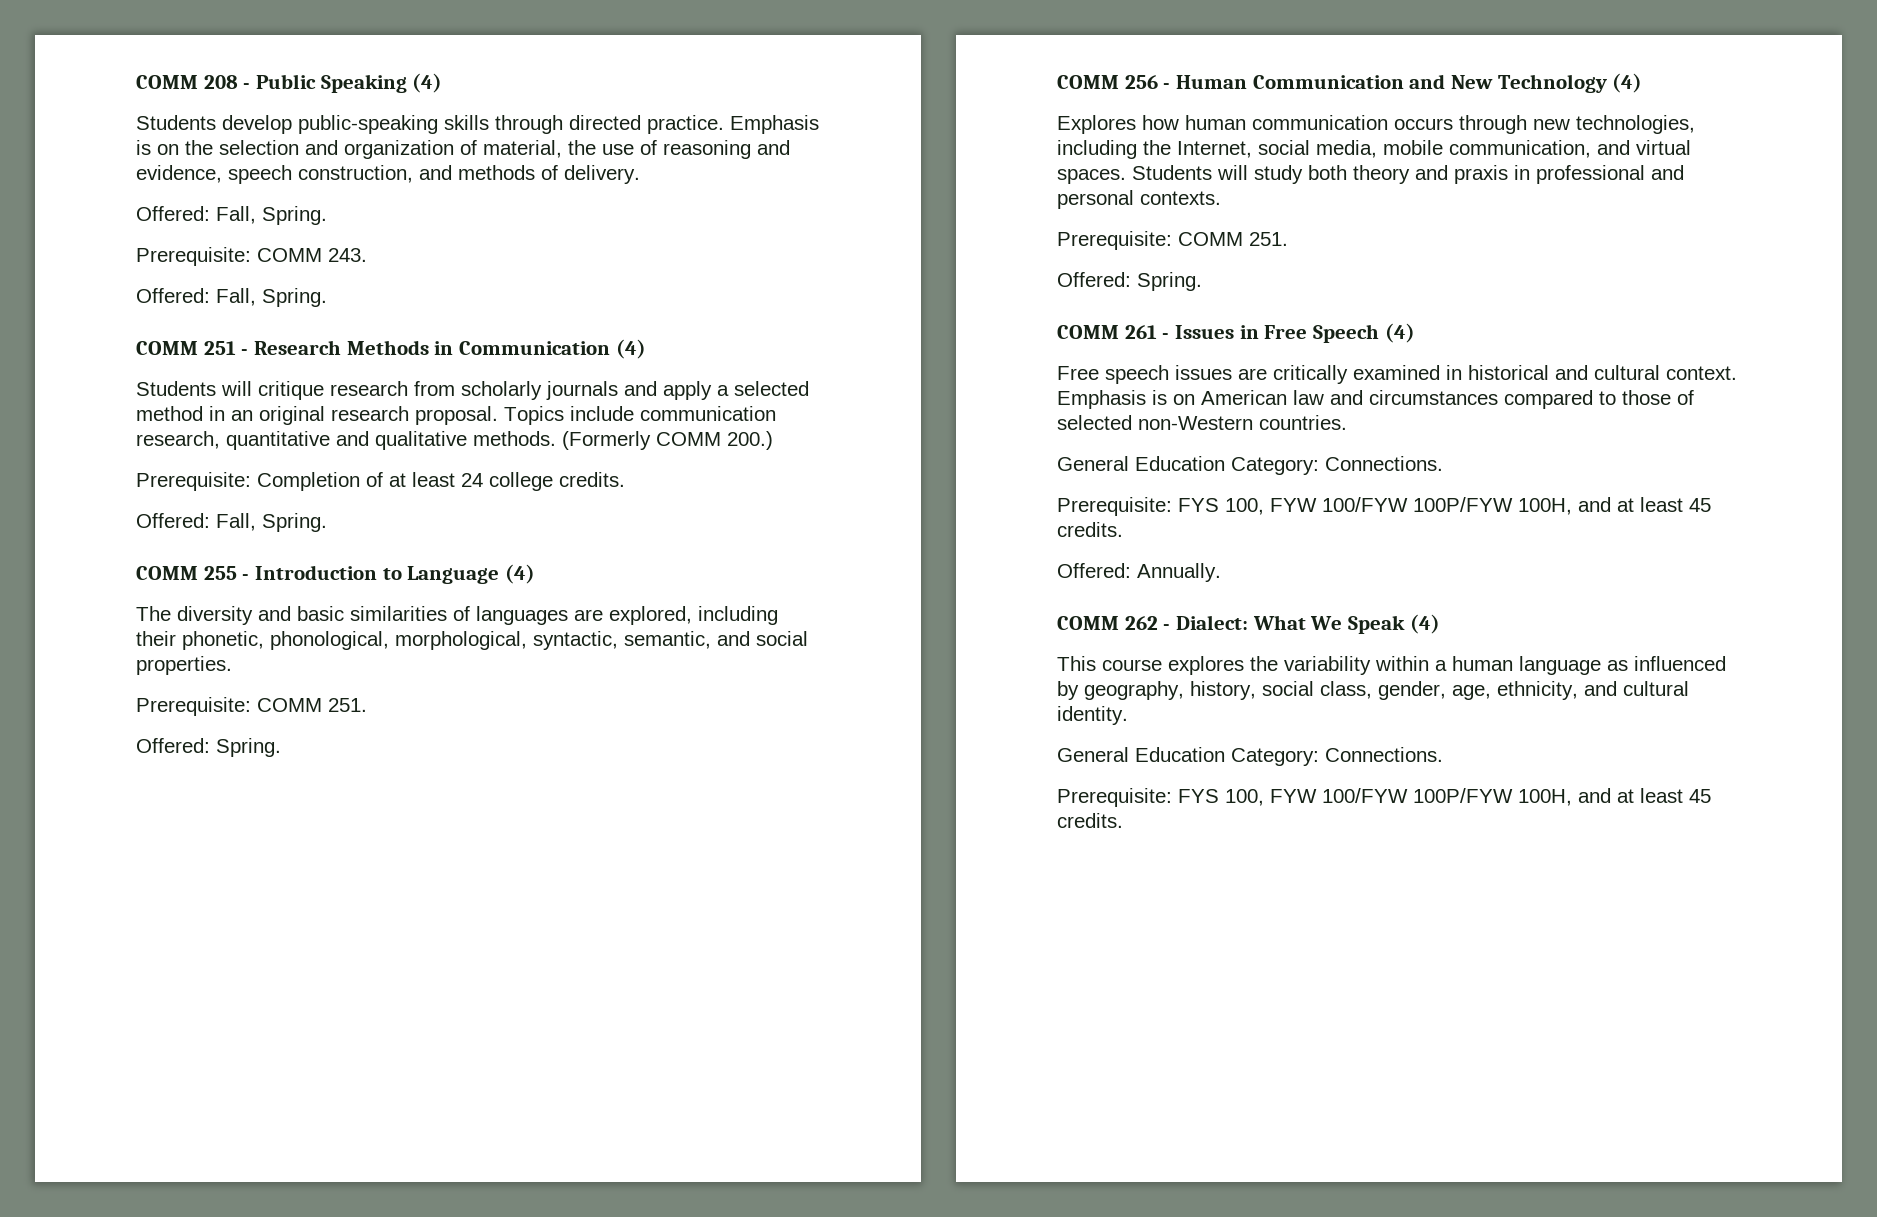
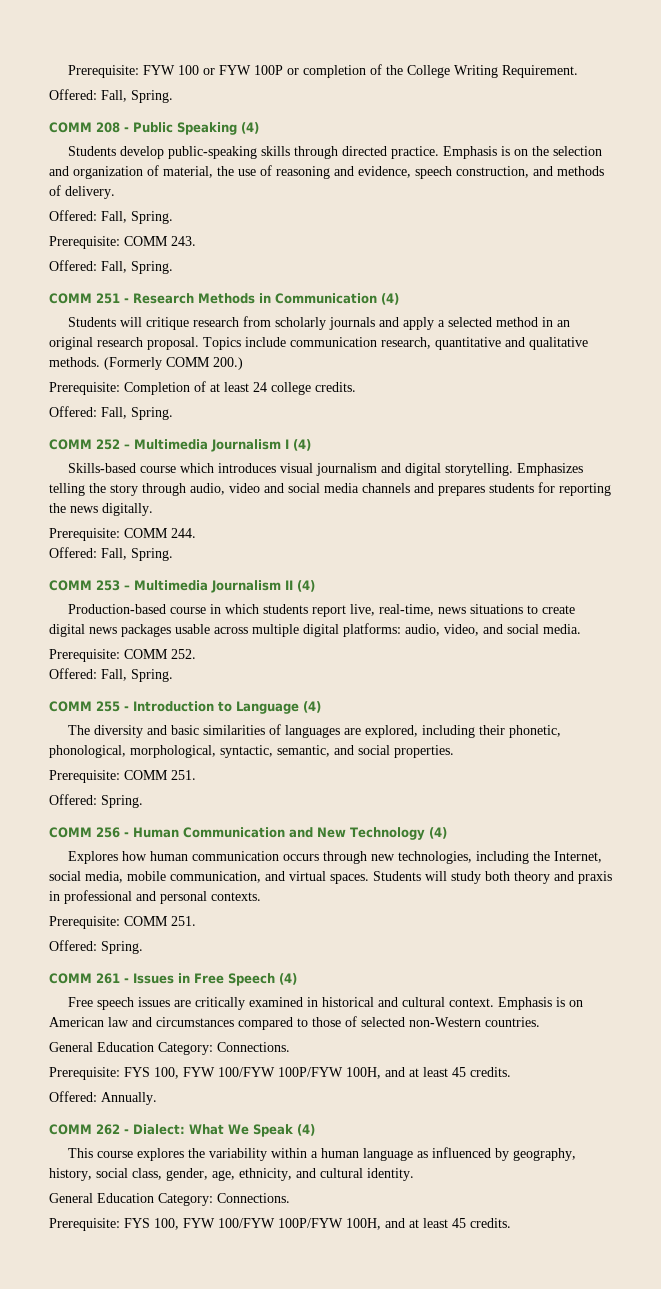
+ Prerequisite: FYW 100 or FYW 100P or completion of the College Writing Requirement.
+ Offered: Fall, Spring.
+ COMM 252 – Multimedia Journalism I (4)
+ Skills-based course which introduces visual journalism and digital storytelling. Emphasizes telling the story through audio, video and social media channels and prepares students for reporting the news digitally.
+ Prerequisite: COMM 244.
+ Offered: Fall, Spring.
+ COMM 253 – Multimedia Journalism II (4)
+ Production-based course in which students report live, real-time, news situations to create digital news packages usable across multiple digital platforms: audio, video, and social media.
+ Prerequisite: COMM 252.
+ Offered: Fall, Spring.

